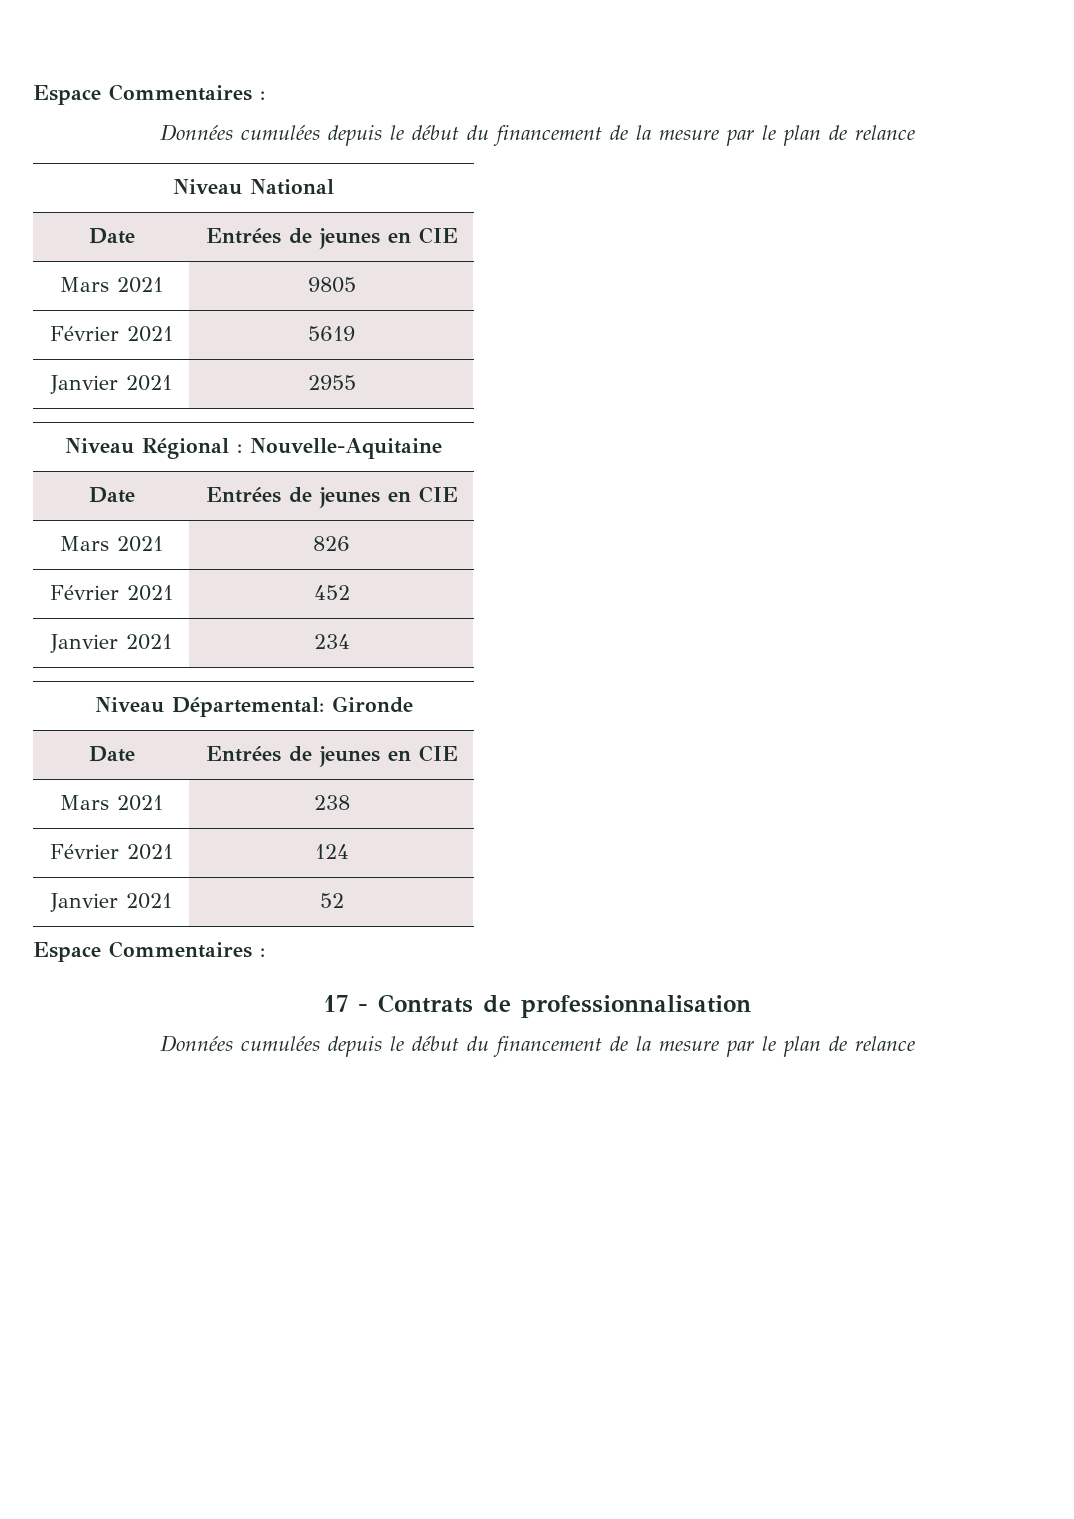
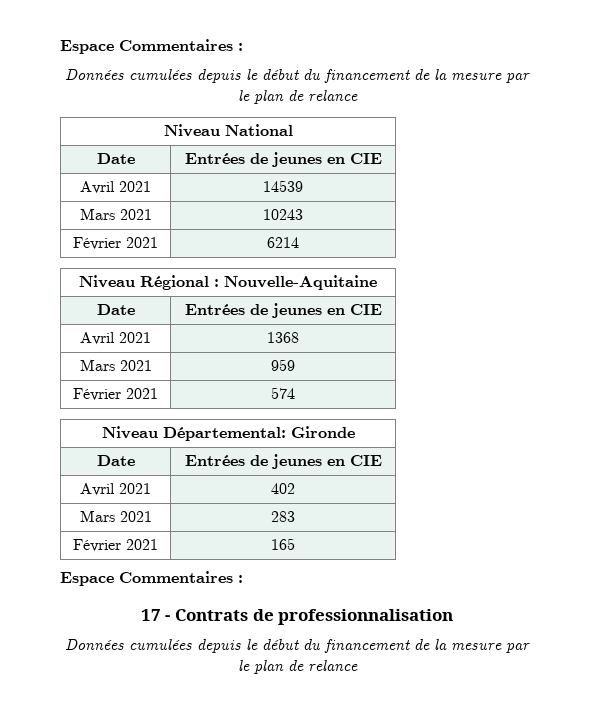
- Mars 2021 | 9805
- Février 2021 | 5619
- Janvier 2021 | 2955
+ Avril 2021 | 14539
+ Mars 2021 | 10243
+ Février 2021 | 6214
- Mars 2021 | 826
- Février 2021 | 452
- Janvier 2021 | 234
+ Avril 2021 | 1368
+ Mars 2021 | 959
+ Février 2021 | 574
- Mars 2021 | 238
- Février 2021 | 124
- Janvier 2021 | 52
+ Avril 2021 | 402
+ Mars 2021 | 283
+ Février 2021 | 165

